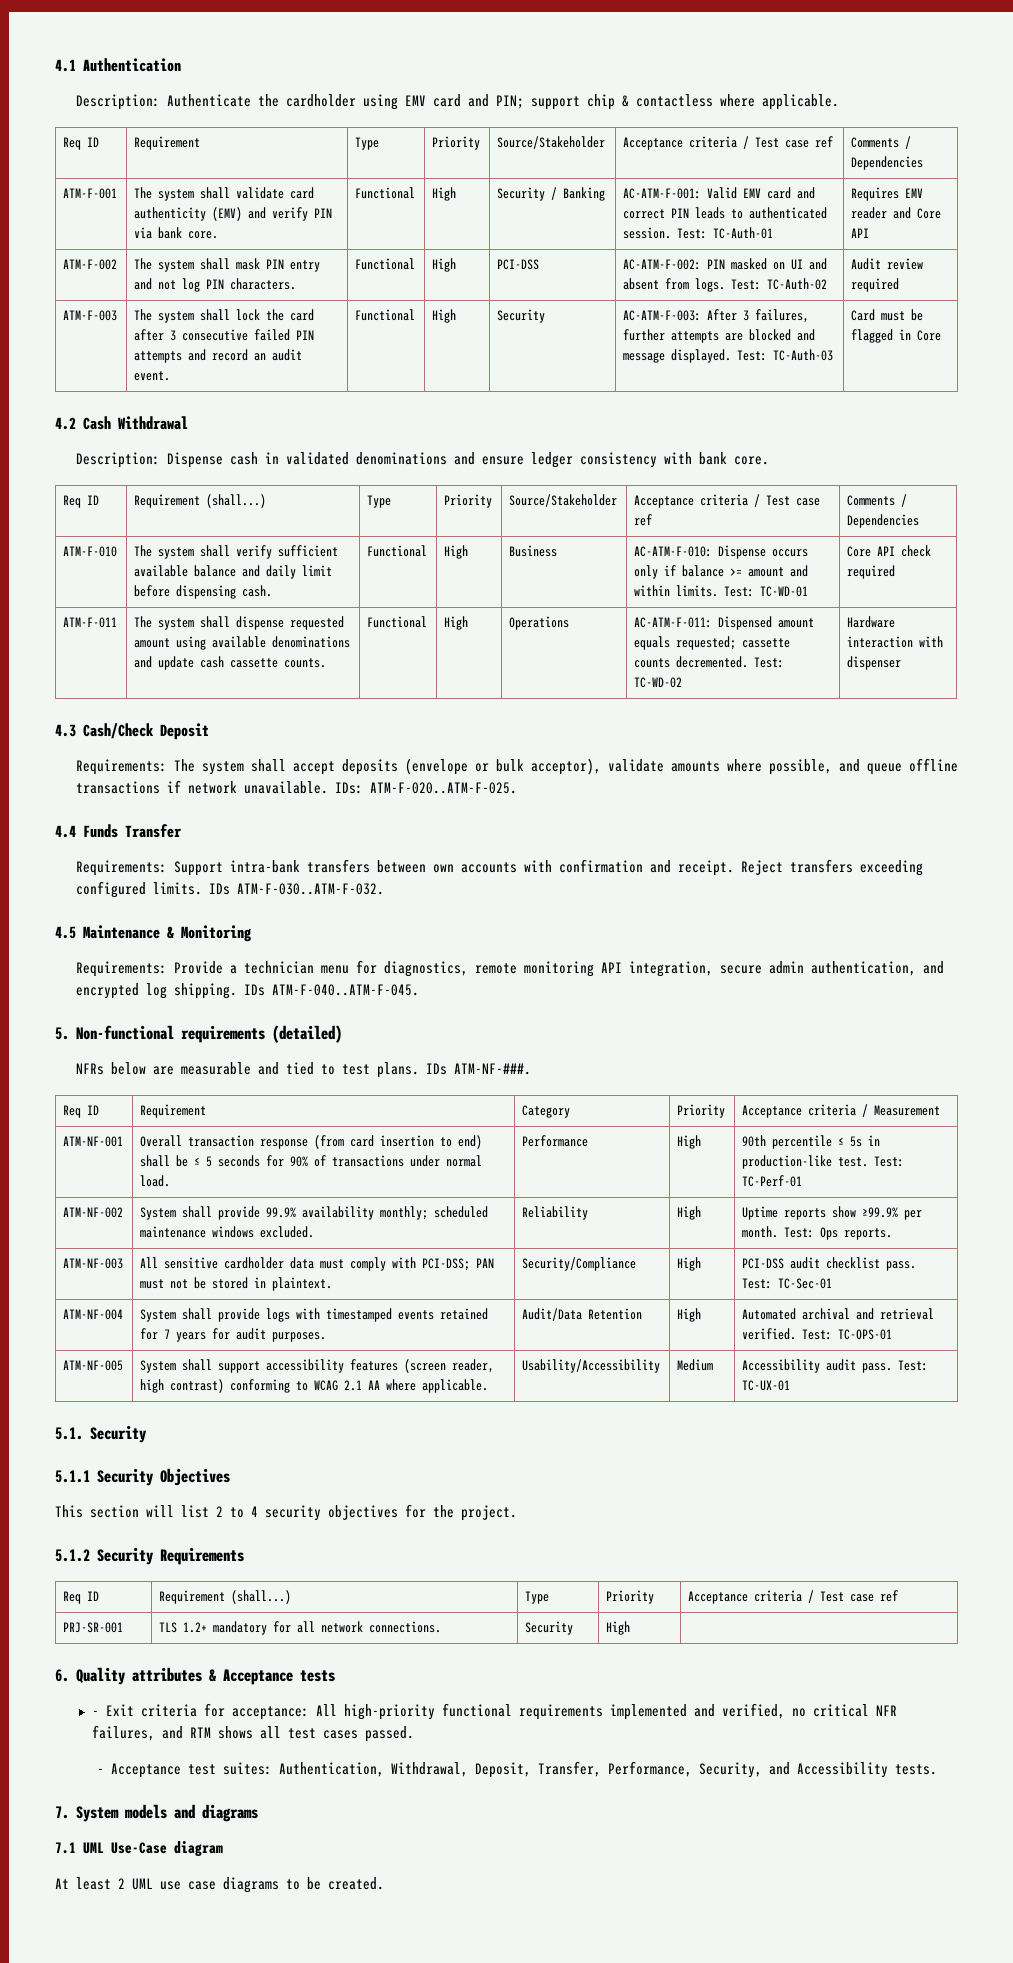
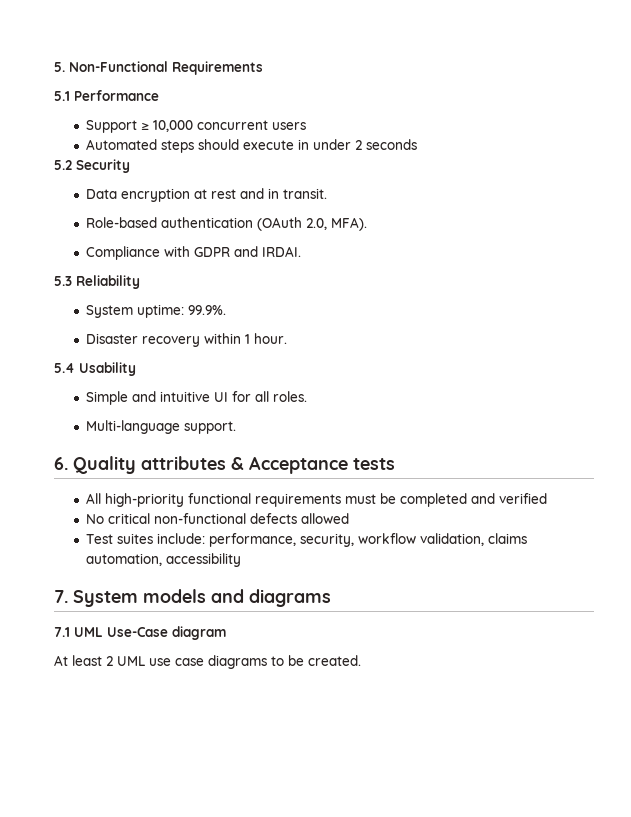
- 4.1 Authentication
- Description: Authenticate the cardholder using EMV card and PIN; support chip & contactless where applicable.
- Req ID | Requirement | Type | Priority | Source/Stakeholder | Acceptance criteria / Test case ref | Comments / Dependencies
- ATM-F-001 | The system shall validate card authenticity (EMV) and verify PIN via bank core. | Functional | High | Security / Banking | AC-ATM-F-001: Valid EMV card and correct PIN leads to authenticated session. Test: TC-Auth-01 | Requires EMV reader and Core API
- ATM-F-002 | The system shall mask PIN entry and not log PIN characters. | Functional | High | PCI-DSS | AC-ATM-F-002: PIN masked on UI and absent from logs. Test: TC-Auth-02 | Audit review required
- ATM-F-003 | The system shall lock the card after 3 consecutive failed PIN attempts and record an audit event. | Functional | High | Security | AC-ATM-F-003: After 3 failures, further attempts are blocked and message displayed. Test: TC-Auth-03 | Card must be flagged in Core
- 4.2 Cash Withdrawal
- Description: Dispense cash in validated denominations and ensure ledger consistency with bank core.
- Req ID | Requirement (shall...) | Type | Priority | Source/Stakeholder | Acceptance criteria / Test case ref | Comments / Dependencies
- ATM-F-010 | The system shall verify sufficient available balance and daily limit before dispensing cash. | Functional | High | Business | AC-ATM-F-010: Dispense occurs only if balance >= amount and within limits. Test: TC-WD-01 | Core API check required
- ATM-F-011 | The system shall dispense requested amount using available denominations and update cash cassette counts. | Functional | High | Operations | AC-ATM-F-011: Dispensed amount equals requested; cassette counts decremented. Test: TC-WD-02 | Hardware interaction with dispenser
- 4.3 Cash/Check Deposit
- Requirements: The system shall accept deposits (envelope or bulk acceptor), validate amounts where possible, and queue offline transactions if network unavailable. IDs: ATM-F-020..ATM-F-025.
- 4.4 Funds Transfer
- Requirements: Support intra-bank transfers between own accounts with confirmation and receipt. Reject transfers exceeding configured limits. IDs ATM-F-030..ATM-F-032.
- 4.5 Maintenance & Monitoring
- Requirements: Provide a technician menu for diagnostics, remote monitoring API integration, secure admin authentication, and encrypted log shipping. IDs ATM-F-040..ATM-F-045.
- 5. Non-functional requirements (detailed)
- NFRs below are measurable and tied to test plans. IDs ATM-NF-###.
- Req ID | Requirement | Category | Priority | Acceptance criteria / Measurement
- ATM-NF-001 | Overall transaction response (from card insertion to end) shall be ≤ 5 seconds for 90% of transactions under normal load. | Performance | High | 90th percentile ≤ 5s in production-like test. Test: TC-Perf-01
- ATM-NF-002 | System shall provide 99.9% availability monthly; scheduled maintenance windows excluded. | Reliability | High | Uptime reports show ≥99.9% per month. Test: Ops reports.
- ATM-NF-003 | All sensitive cardholder data must comply with PCI-DSS; PAN must not be stored in plaintext. | Security/Compliance | High | PCI-DSS audit checklist pass. Test: TC-Sec-01
- ATM-NF-004 | System shall provide logs with timestamped events retained for 7 years for audit purposes. | Audit/Data Retention | High | Automated archival and retrieval verified. Test: TC-OPS-01
- ATM-NF-005 | System shall support accessibility features (screen reader, high contrast) conforming to WCAG 2.1 AA where applicable. | Usability/Accessibility | Medium | Accessibility audit pass. Test: TC-UX-01
- 5.1. Security
- 5.1.1 Security Objectives
- This section will list 2 to 4 security objectives for the project.
- 5.1.2 Security Requirements
- Req ID | Requirement (shall...) | Type | Priority | Acceptance criteria / Test case ref
- PRJ-SR-001 | TLS 1.2+ mandatory for all network connections. | Security | High |
+ 5. Non-Functional Requirements
+ 5.1 Performance
+ Support ≥ 10,000 concurrent users
+ Automated steps should execute in under 2 seconds
+ 5.2 Security
+ Data encryption at rest and in transit.
+ Role-based authentication (OAuth 2.0, MFA).
+ Compliance with GDPR and IRDAI.
+ 5.3 Reliability
+ System uptime: 99.9%.
+ Disaster recovery within 1 hour.
+ 5.4 Usability
+ Simple and intuitive UI for all roles.
+ Multi-language support.
- - Exit criteria for acceptance: All high-priority functional requirements implemented and verified, no critical NFR failures, and RTM shows all test cases passed.
- - Acceptance test suites: Authentication, Withdrawal, Deposit, Transfer, Performance, Security, and Accessibility tests.
+ All high-priority functional requirements must be completed and verified
+ No critical non-functional defects allowed
+ Test suites include: performance, security, workflow validation, claims automation, accessibility

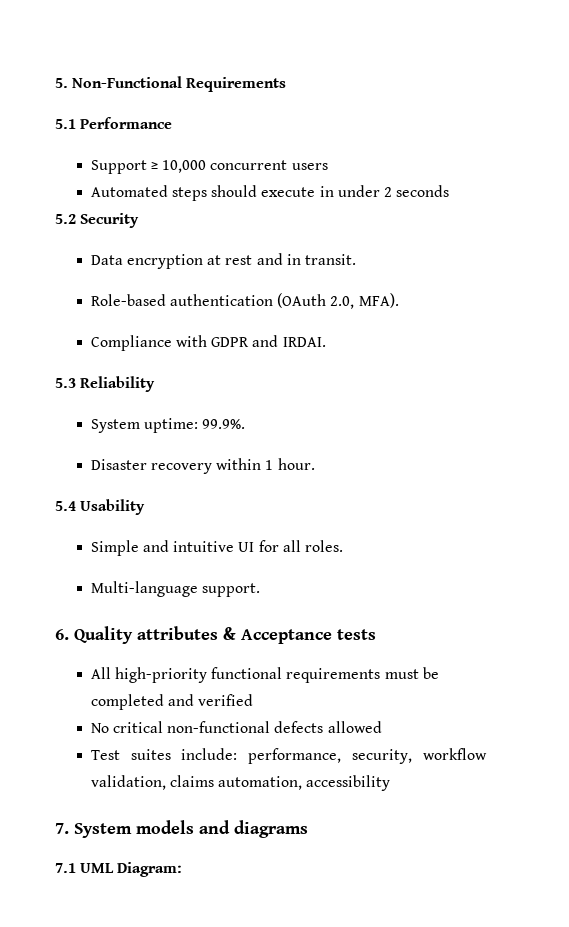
- 7.1 UML Use-Case diagram
- At least 2 UML use case diagrams to be created.
+ 7.1 UML Diagram:

